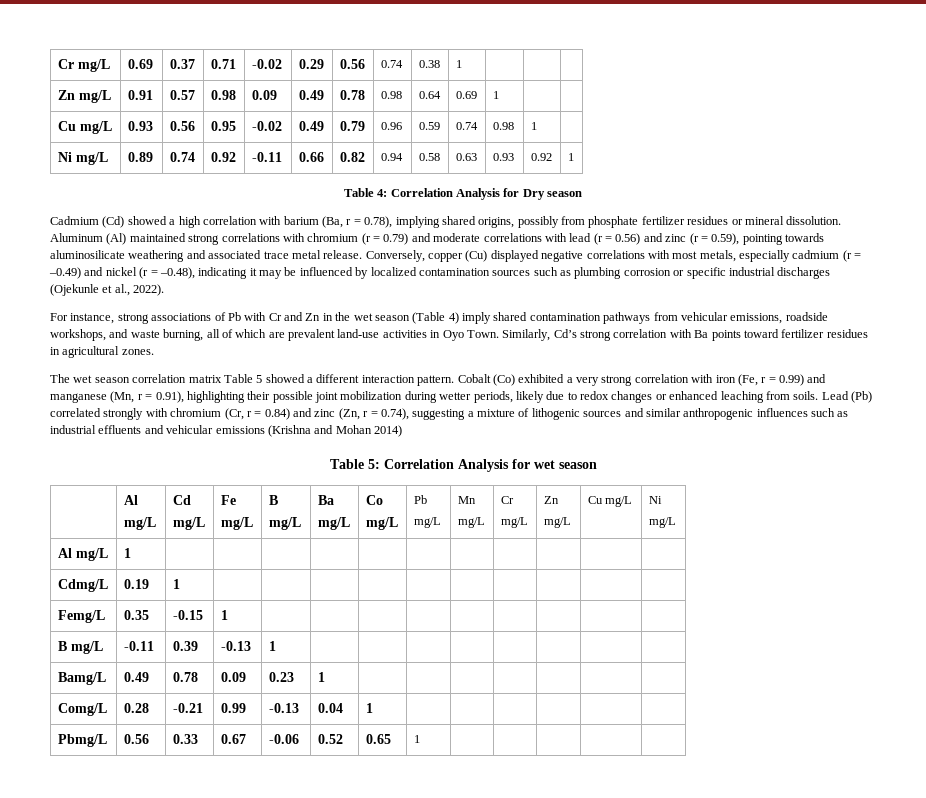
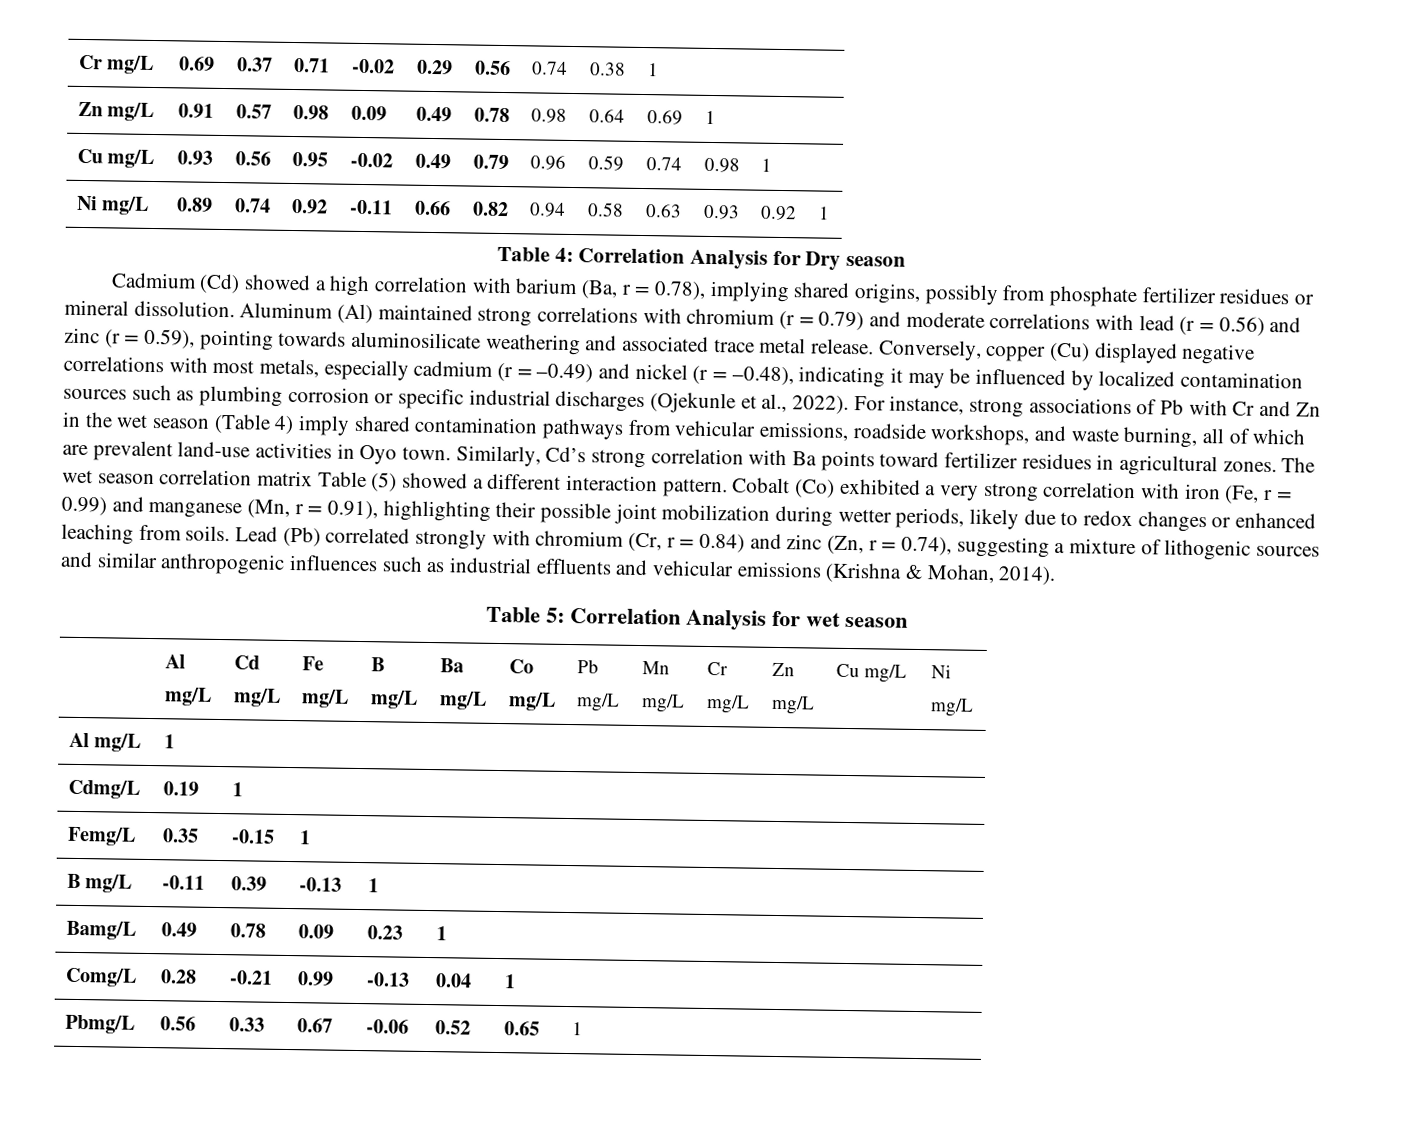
- Conversely, copper (Cu) displayed negative correlations with most metals, especially cadmium (r = –0.49) and nickel (r = –0.48), indicating it may be influenced by localized contamination sources such as plumbing corrosion or specific industrial discharges (Ojekunle et al., 2022).
- For instance, strong associations of Pb with Cr and Zn in the wet season (Table 4) imply shared contamination pathways from vehicular emissions, roadside workshops, and waste burning, all of which are prevalent land-use activities in Oyo Town.
+ Conversely, copper (Cu) displayed negative correlations with most metals, especially cadmium (r = –0.49) and nickel (r = –0.48), indicating it may be influenced by localized contamination sources such as plumbing corrosion or specific industrial discharges (Ojekunle et al., 2022). For instance, strong associations of Pb with Cr and Zn in the wet season (Table 4) imply shared contamination pathways from vehicular emissions, roadside workshops, and waste burning, all of which are prevalent land-use activities in Oyo town.
- Similarly, Cd’s strong correlation with Ba points toward fertilizer residues in agricultural zones.
- The wet season correlation matrix Table 5 showed a different interaction pattern.
+ Similarly, Cd’s strong correlation with Ba points toward fertilizer residues in agricultural zones. The wet season correlation matrix Table (5) showed a different interaction pattern.
- Lead (Pb) correlated strongly with chromium (Cr, r = 0.84) and zinc (Zn, r = 0.74), suggesting a mixture of lithogenic sources and similar anthropogenic influences such as industrial effluents and vehicular emissions (Krishna and Mohan 2014)
+ Lead (Pb) correlated strongly with chromium (Cr, r = 0.84) and zinc (Zn, r = 0.74), suggesting a mixture of lithogenic sources and similar anthropogenic influences such as industrial effluents and vehicular emissions (Krishna & Mohan, 2014).

